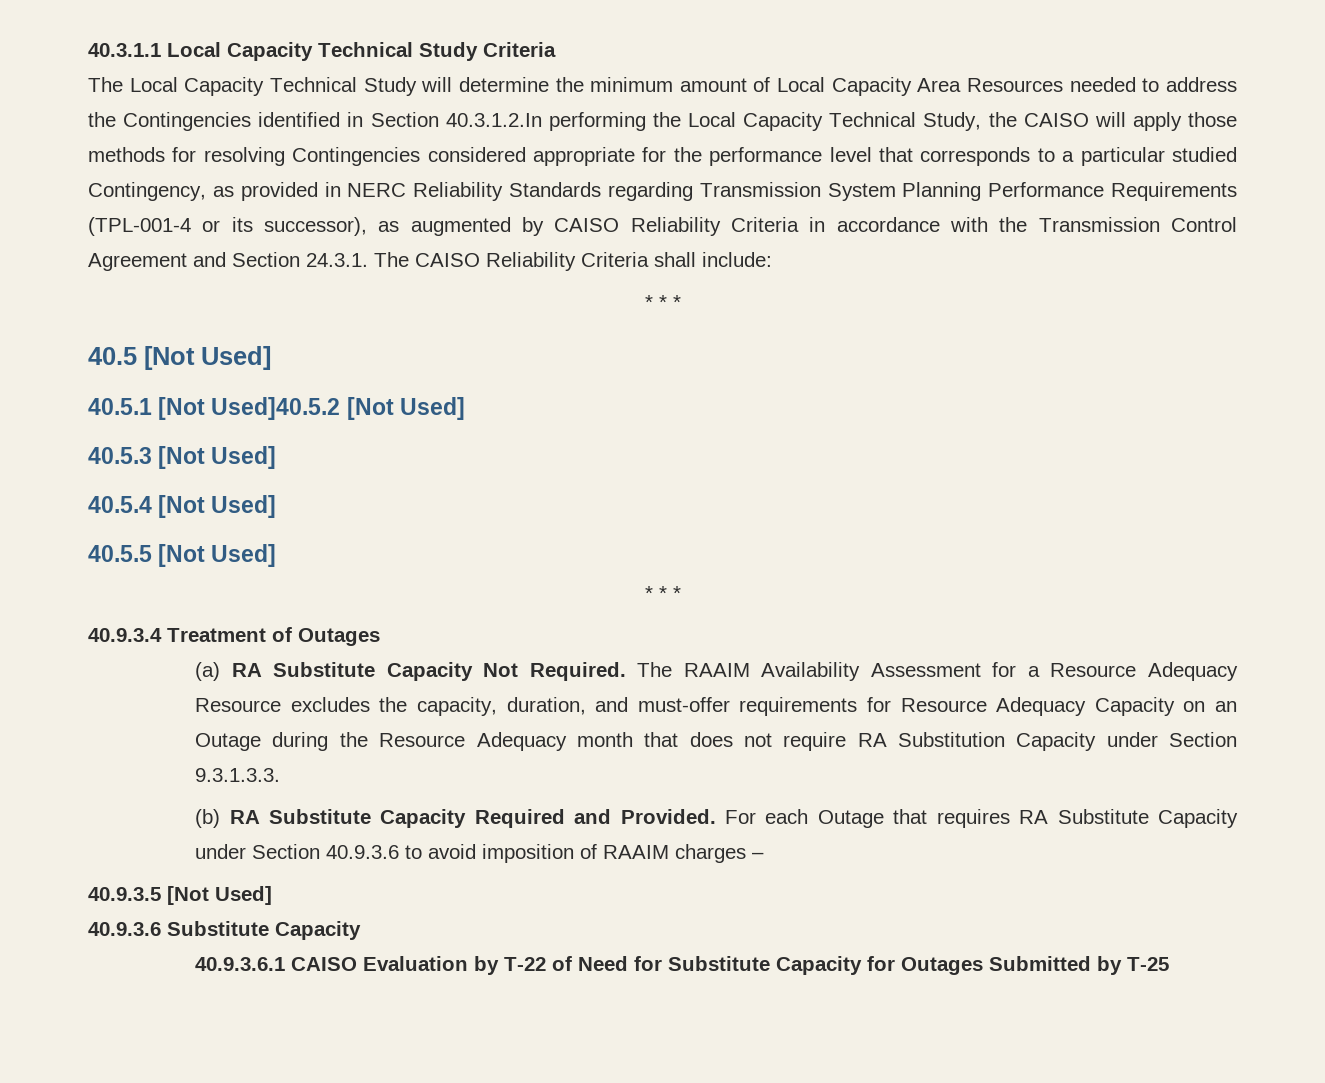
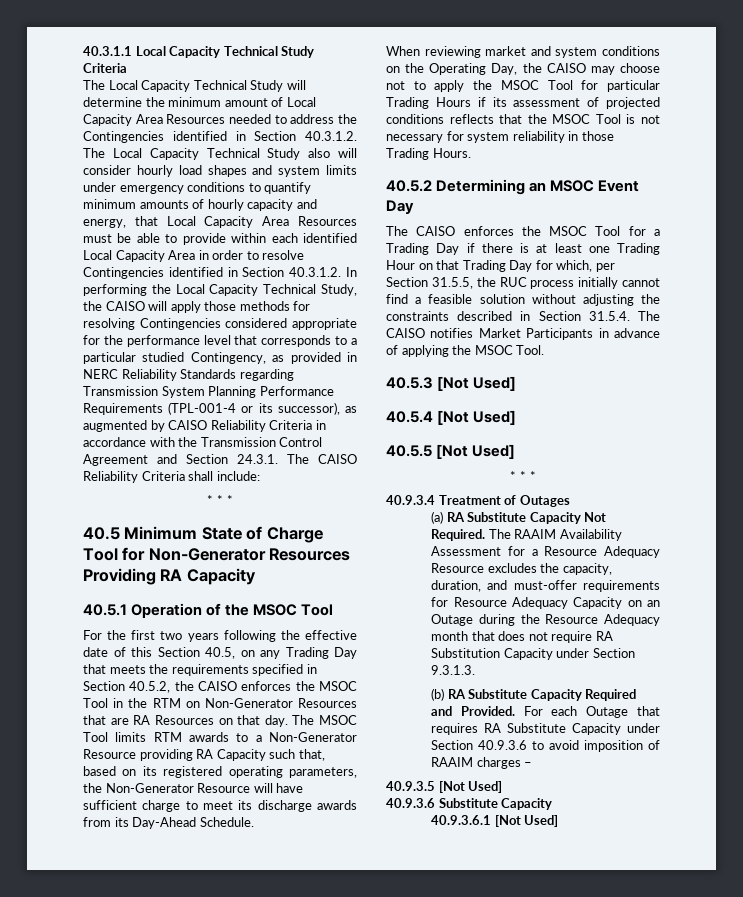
- The Local Capacity Technical Study will determine the minimum amount of Local Capacity Area Resources needed to address the Contingencies identified in Section 40.3.1.2.In performing the Local Capacity Technical Study, the CAISO will apply those methods for resolving Contingencies considered appropriate for the performance level that corresponds to a particular studied Contingency, as provided in NERC Reliability Standards regarding Transmission System Planning Performance Requirements (TPL-001-4 or its successor), as augmented by CAISO Reliability Criteria in accordance with the Transmission Control Agreement and Section 24.3.1. The CAISO Reliability Criteria shall include:
+ The Local Capacity Technical Study will determine the minimum amount of Local Capacity Area Resources needed to address the Contingencies identified in Section 40.3.1.2. The Local Capacity Technical Study also will consider hourly load shapes and system limits under emergency conditions to quantify minimum amounts of hourly capacity and energy, that Local Capacity Area Resources must be able to provide within each identified Local Capacity Area in order to resolve Contingencies identified in Section 40.3.1.2. In performing the Local Capacity Technical Study, the CAISO will apply those methods for resolving Contingencies considered appropriate for the performance level that corresponds to a particular studied Contingency, as provided in NERC Reliability Standards regarding Transmission System Planning Performance Requirements (TPL-001-4 or its successor), as augmented by CAISO Reliability Criteria in accordance with the Transmission Control Agreement and Section 24.3.1. The CAISO Reliability Criteria shall include:
- 40.5 [Not Used]
- 40.5.1 [Not Used]40.5.2 [Not Used]
+ 40.5 Minimum State of Charge Tool for Non-Generator Resources Providing RA Capacity
+ 40.5.1 Operation of the MSOC Tool
+ For the first two years following the effective date of this Section 40.5, on any Trading Day that meets the requirements specified in Section 40.5.2, the CAISO enforces the MSOC Tool in the RTM on Non-Generator Resources that are RA Resources on that day. The MSOC Tool limits RTM awards to a Non-Generator Resource providing RA Capacity such that, based on its registered operating parameters, the Non-Generator Resource will have sufficient charge to meet its discharge awards from its Day-Ahead Schedule.
+ When reviewing market and system conditions on the Operating Day, the CAISO may choose not to apply the MSOC Tool for particular Trading Hours if its assessment of projected conditions reflects that the MSOC Tool is not necessary for system reliability in those Trading Hours.
+ 40.5.2 Determining an MSOC Event Day
+ The CAISO enforces the MSOC Tool for a Trading Day if there is at least one Trading Hour on that Trading Day for which, per Section 31.5.5, the RUC process initially cannot find a feasible solution without adjusting the constraints described in Section 31.5.4. The CAISO notifies Market Participants in advance of applying the MSOC Tool.
- The RAAIM Availability Assessment for a Resource Adequacy Resource excludes the capacity, duration, and must-offer requirements for Resource Adequacy Capacity on an Outage during the Resource Adequacy month that does not require RA Substitution Capacity under Section 9.3.1.3.3.
+ The RAAIM Availability Assessment for a Resource Adequacy Resource excludes the capacity, duration, and must-offer requirements for Resource Adequacy Capacity on an Outage during the Resource Adequacy month that does not require RA Substitution Capacity under Section 9.3.1.3.
- 40.9.3.6.1 CAISO Evaluation by T-22 of Need for Substitute Capacity for Outages Submitted by T-25
+ 40.9.3.6.1 [Not Used]

